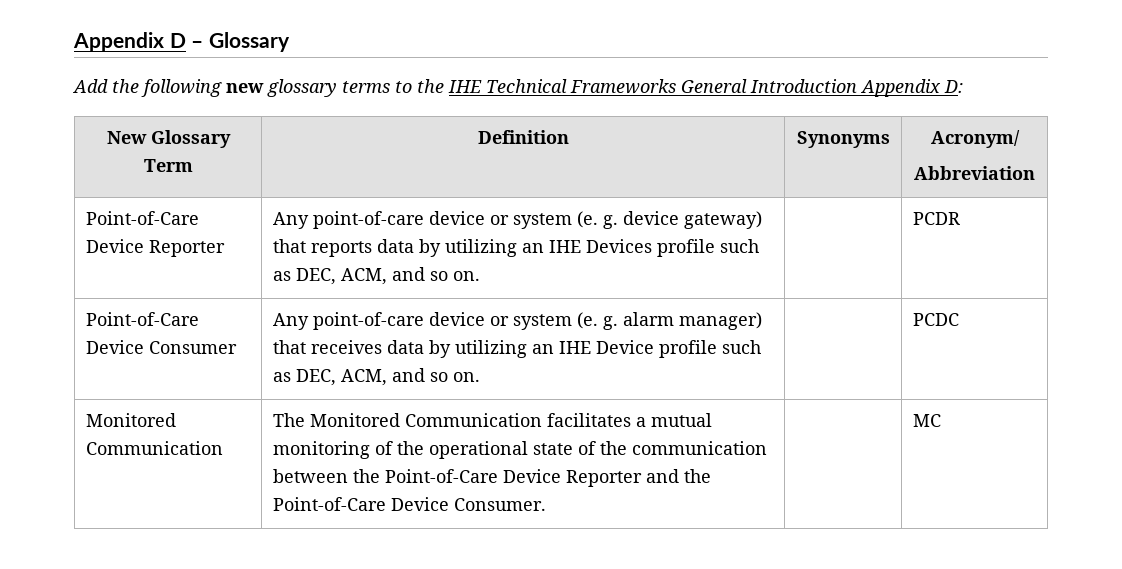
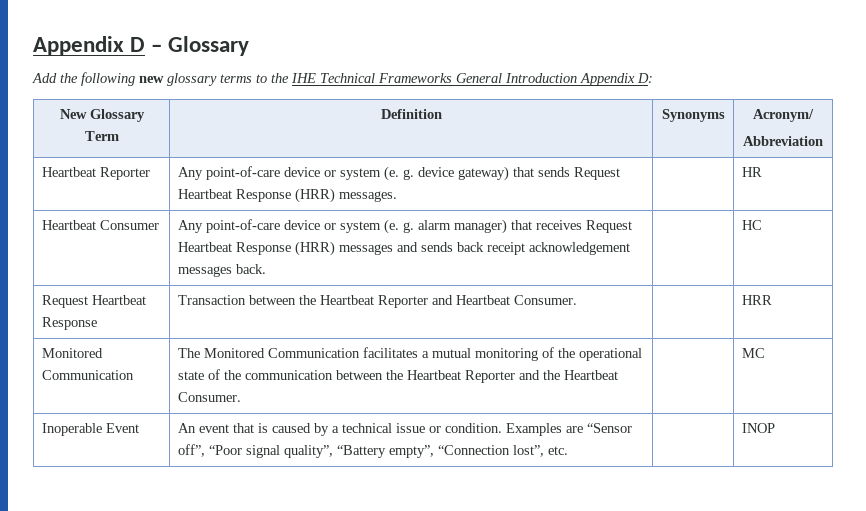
- Point-of-Care Device Reporter | Any point-of-care device or system (e. g. device gateway) that reports data by utilizing an IHE Devices profile such as DEC, ACM, and so on. | | PCDR
- Point-of-Care Device Consumer | Any point-of-care device or system (e. g. alarm manager) that receives data by utilizing an IHE Device profile such as DEC, ACM, and so on. | | PCDC
+ Heartbeat Reporter | Any point-of-care device or system (e. g. device gateway) that sends Request Heartbeat Response (HRR) messages. | | HR
+ Heartbeat Consumer | Any point-of-care device or system (e. g. alarm manager) that receives Request Heartbeat Response (HRR) messages and sends back receipt acknowledgement messages back. | | HC
+ Request Heartbeat Response | Transaction between the Heartbeat Reporter and Heartbeat Consumer. | | HRR
- Monitored Communication | The Monitored Communication facilitates a mutual monitoring of the operational state of the communication between the Point-of-Care Device Reporter and the Point-of-Care Device Consumer. | | MC
+ Monitored Communication | The Monitored Communication facilitates a mutual monitoring of the operational state of the communication between the Heartbeat Reporter and the Heartbeat Consumer. | | MC
+ Inoperable Event | An event that is caused by a technical issue or condition. Examples are “Sensor off”, “Poor signal quality”, “Battery empty”, “Connection lost”, etc. | | INOP

